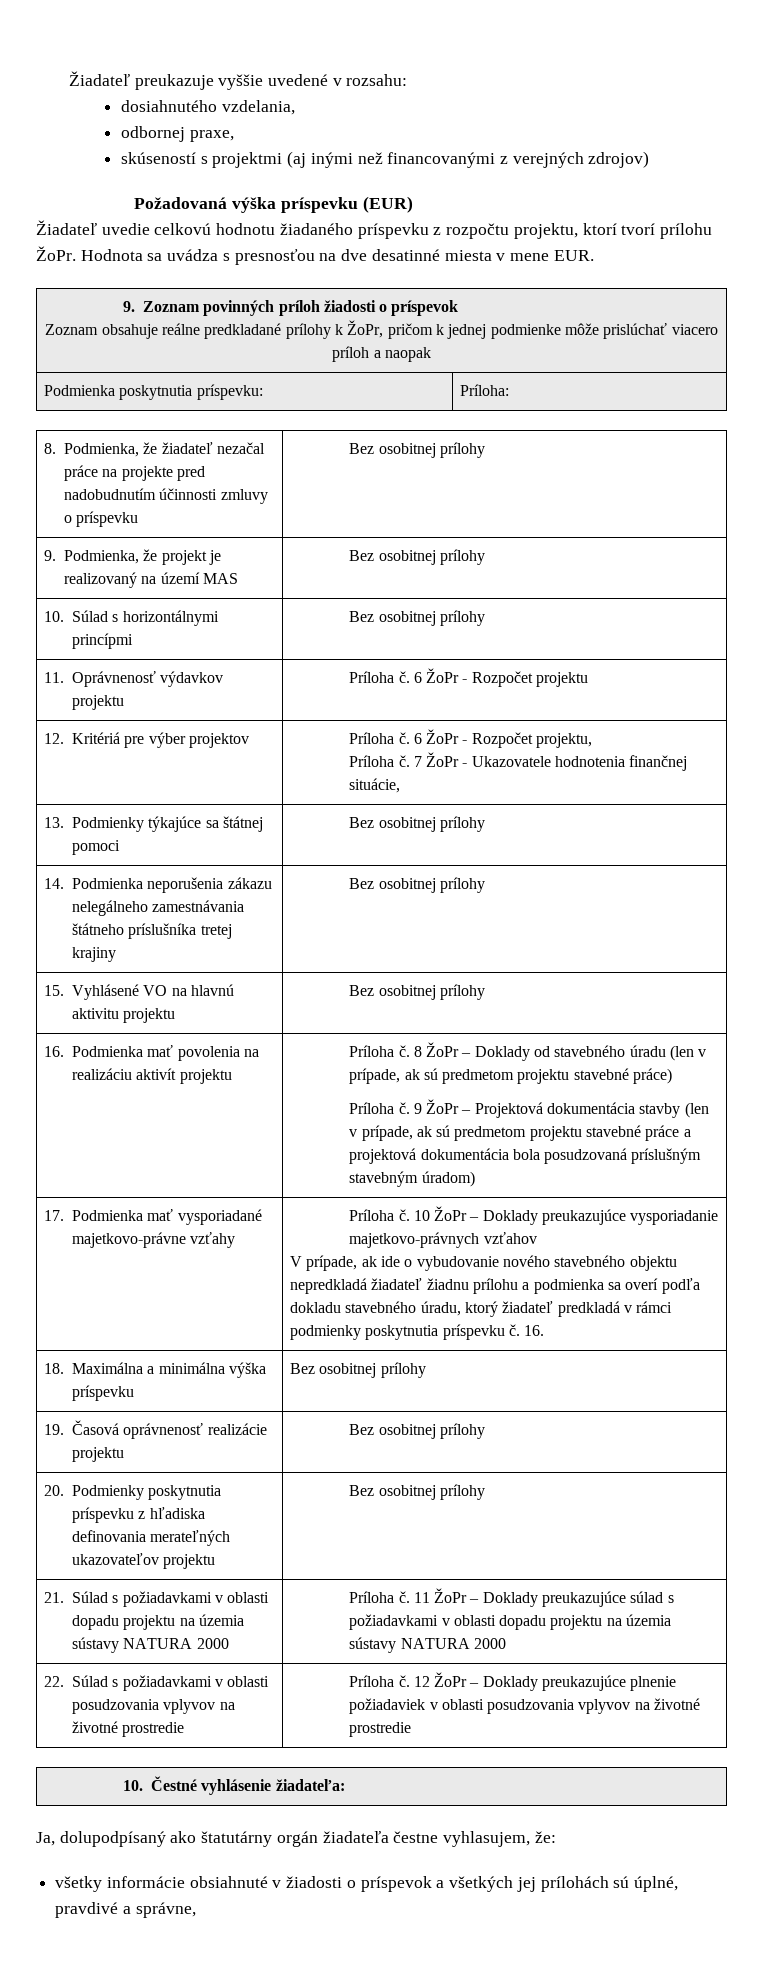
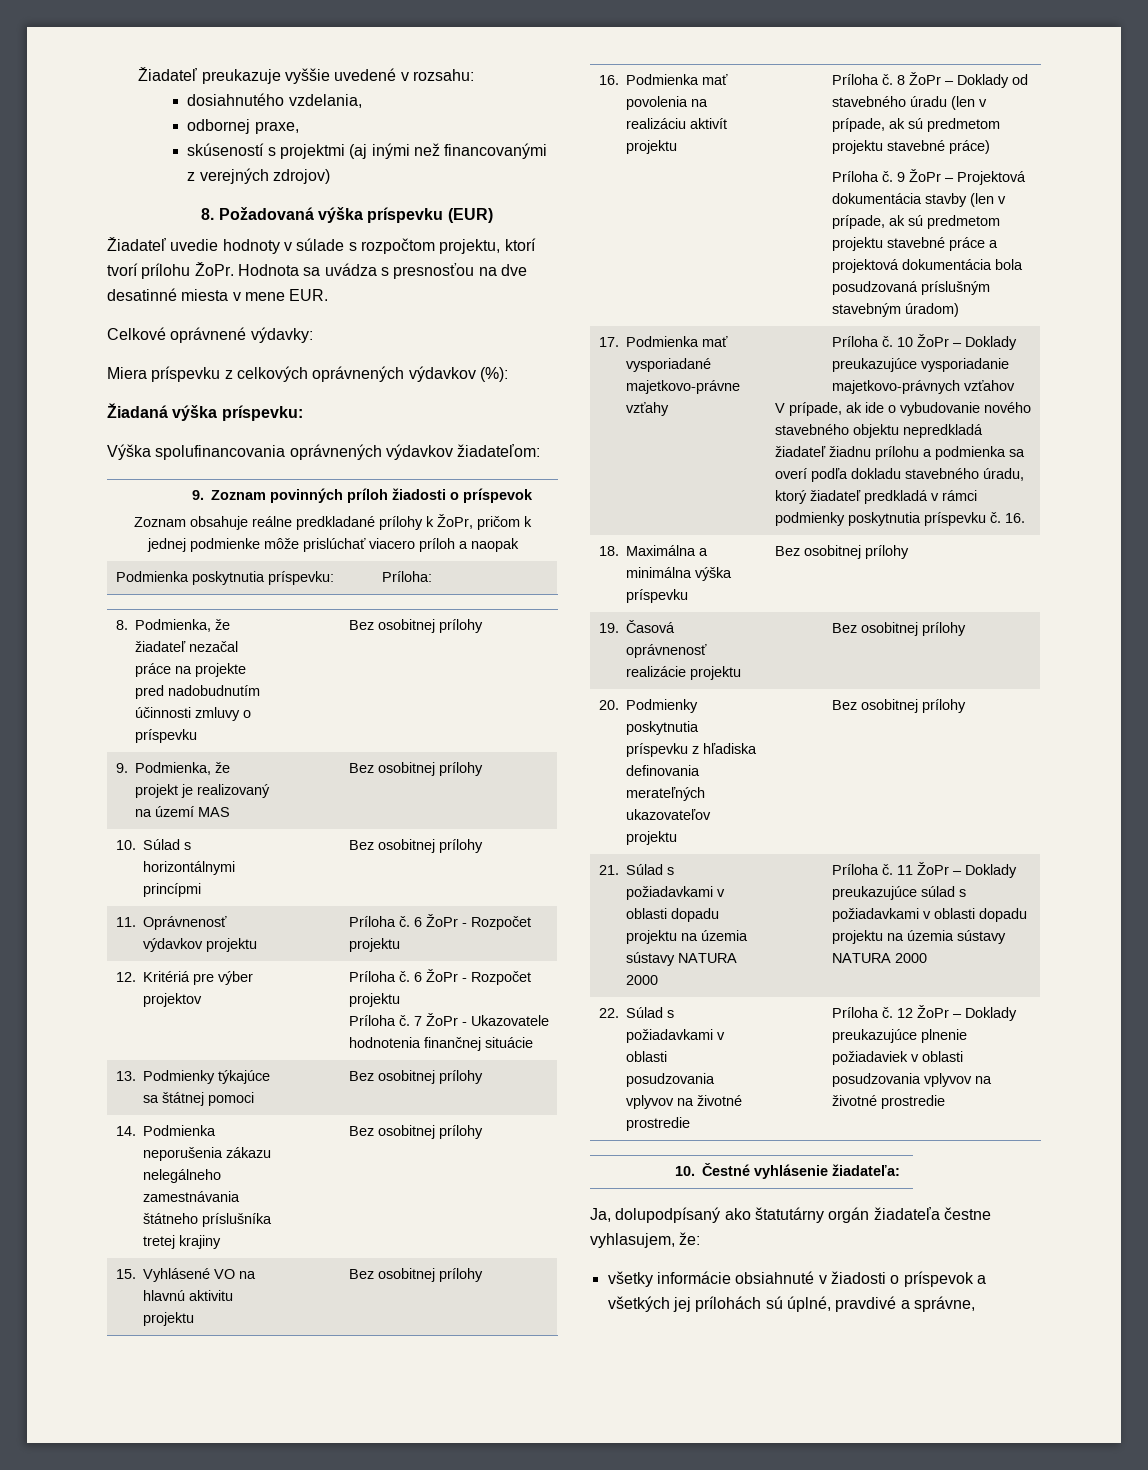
- Požadovaná výška príspevku (EUR)
+ 8. Požadovaná výška príspevku (EUR)
- Žiadateľ uvedie celkovú hodnotu žiadaného príspevku z rozpočtu projektu, ktorí tvorí prílohu ŽoPr.
+ Žiadateľ uvedie hodnoty v súlade s rozpočtom projektu, ktorí tvorí prílohu ŽoPr.
+ Celkové oprávnené výdavky:
+ Miera príspevku z celkových oprávnených výdavkov (%):
+ Žiadaná výška príspevku:
+ Výška spolufinancovania oprávnených výdavkov žiadateľom:
- 12. Kritériá pre výber projektov | Príloha č. 6 ŽoPr - Rozpočet projektu,
- Príloha č. 7 ŽoPr - Ukazovatele hodnotenia finančnej situácie,
+ 12. Kritériá pre výber projektov | Príloha č. 6 ŽoPr - Rozpočet projektu
+ Príloha č. 7 ŽoPr - Ukazovatele hodnotenia finančnej situácie

